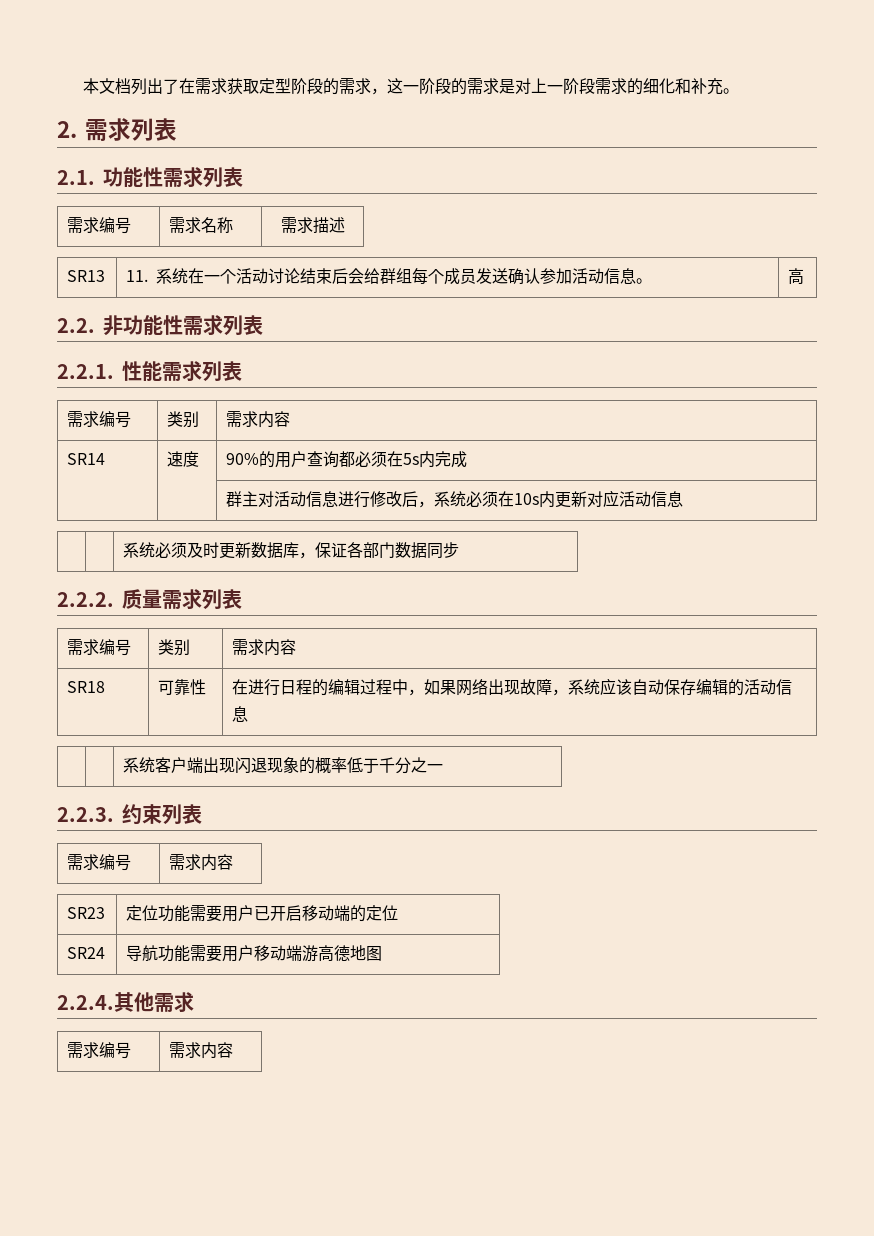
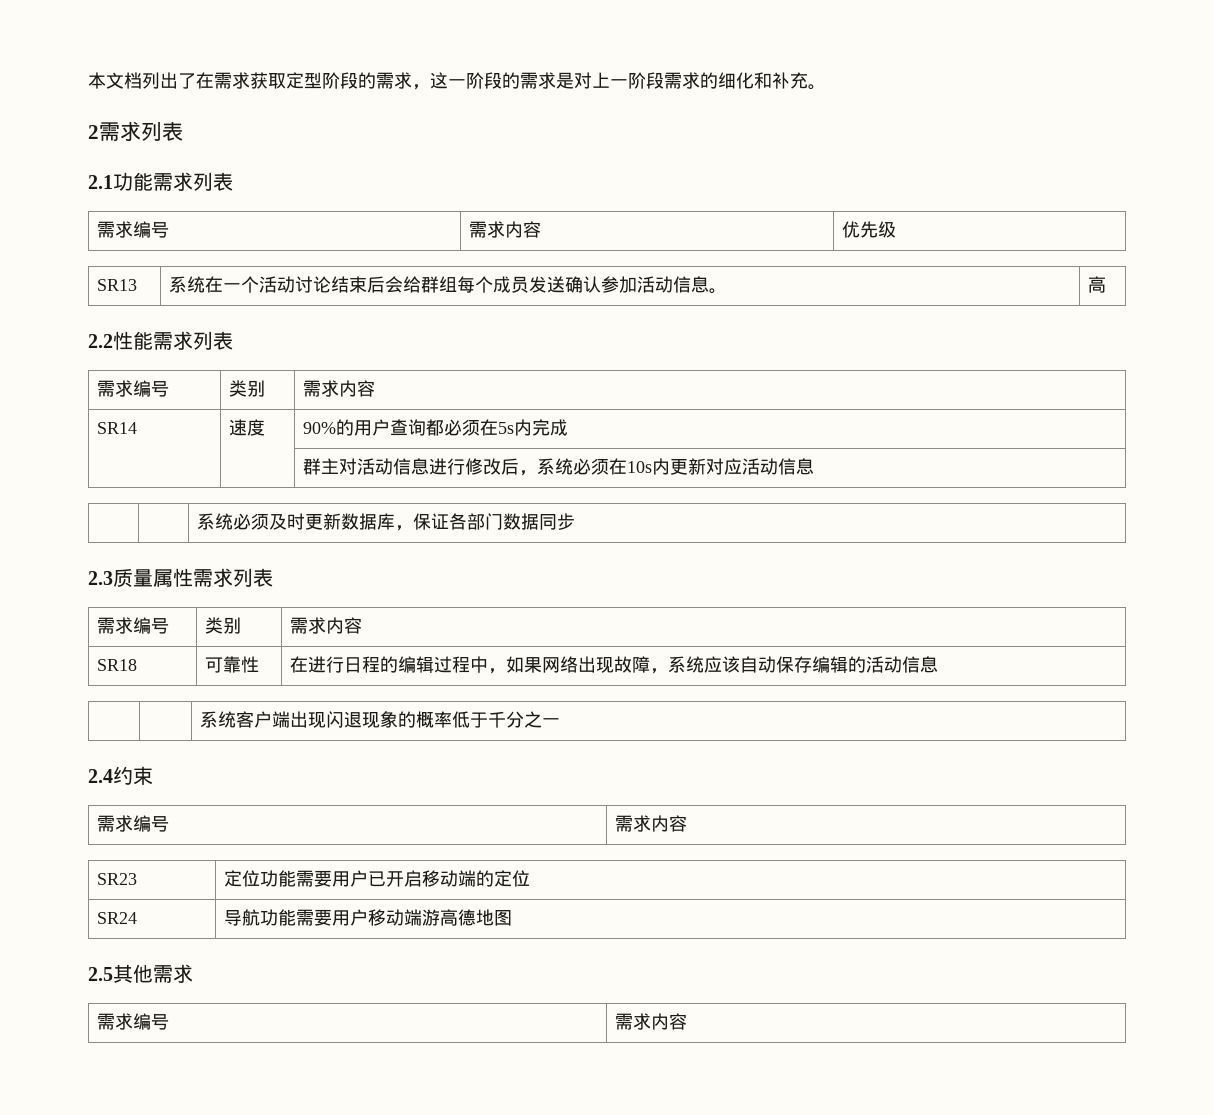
- 2.需求列表
- 2.1.功能性需求列表
+ 2需求列表
+ 2.1功能需求列表
- 需求编号 | 需求名称 | 需求描述
+ 需求编号 | 需求内容 | 优先级
- SR13 | 11.系统在一个活动讨论结束后会给群组每个成员发送确认参加活动信息。 | 高
+ SR13 | 系统在一个活动讨论结束后会给群组每个成员发送确认参加活动信息。 | 高
- 2.2.非功能性需求列表
- 2.2.1.性能需求列表
+ 2.2性能需求列表
- 2.2.2.质量需求列表
+ 2.3质量属性需求列表
- 2.2.3.约束列表
+ 2.4约束
- 2.2.4.其他需求
+ 2.5其他需求

